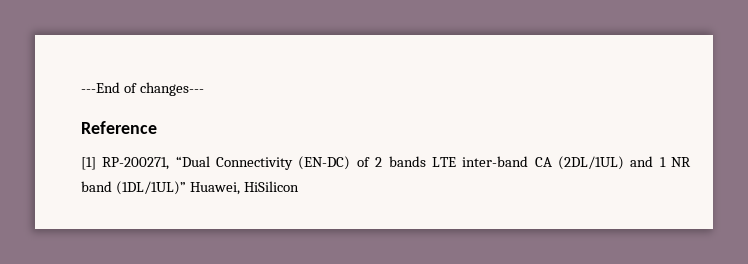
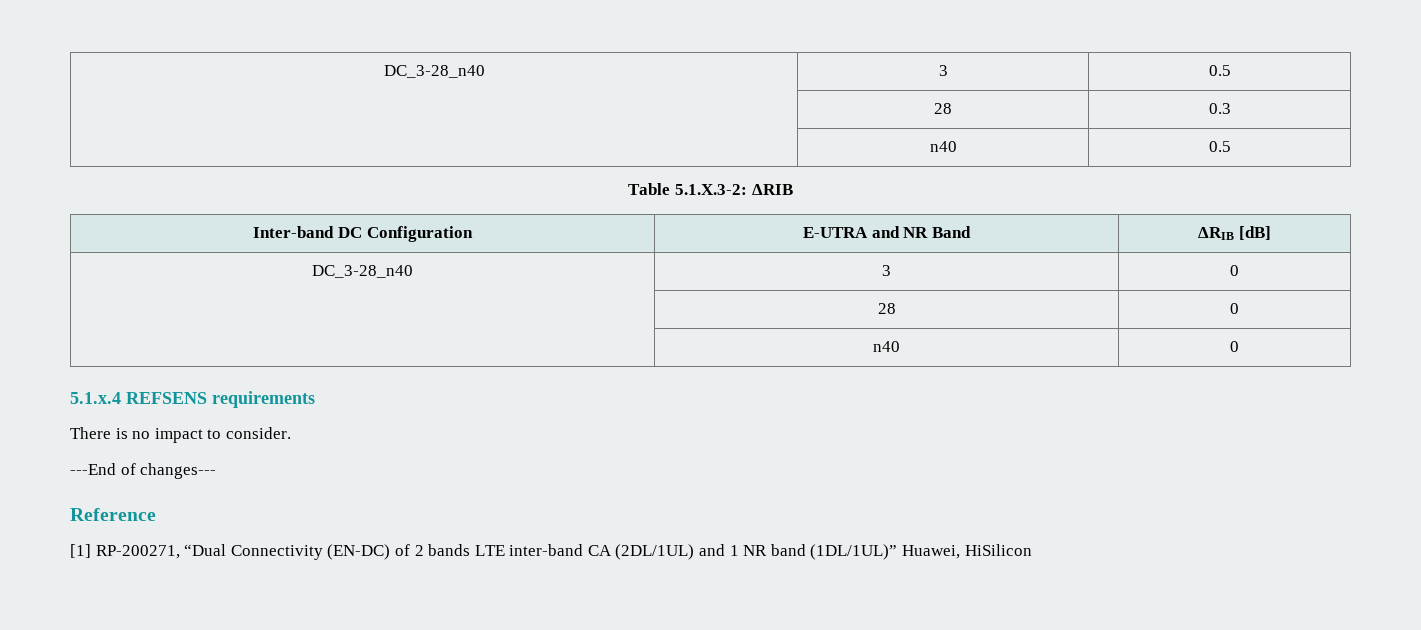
+ DC_3-28_n40 | 3 | 0.5
+ | 28 | 0.3
+ | n40 | 0.5
+ Table 5.1.X.3-2: ΔRIB
+ Inter-band DC Configuration | E-UTRA and NR Band | ΔRIB [dB]
+ DC_3-28_n40 | 3 | 0
+ | 28 | 0
+ | n40 | 0
+ 5.1.x.4 REFSENS requirements
+ There is no impact to consider.

